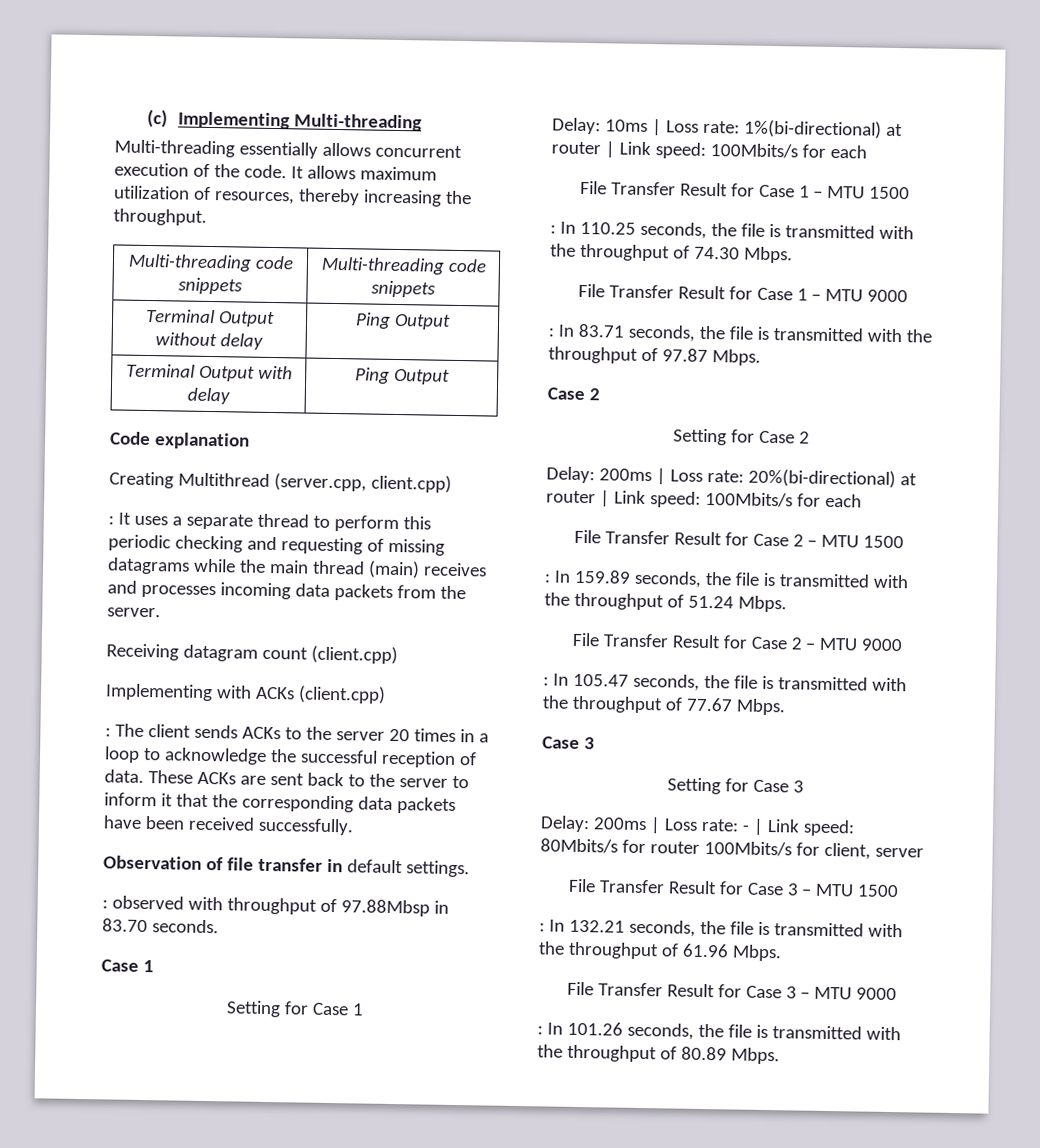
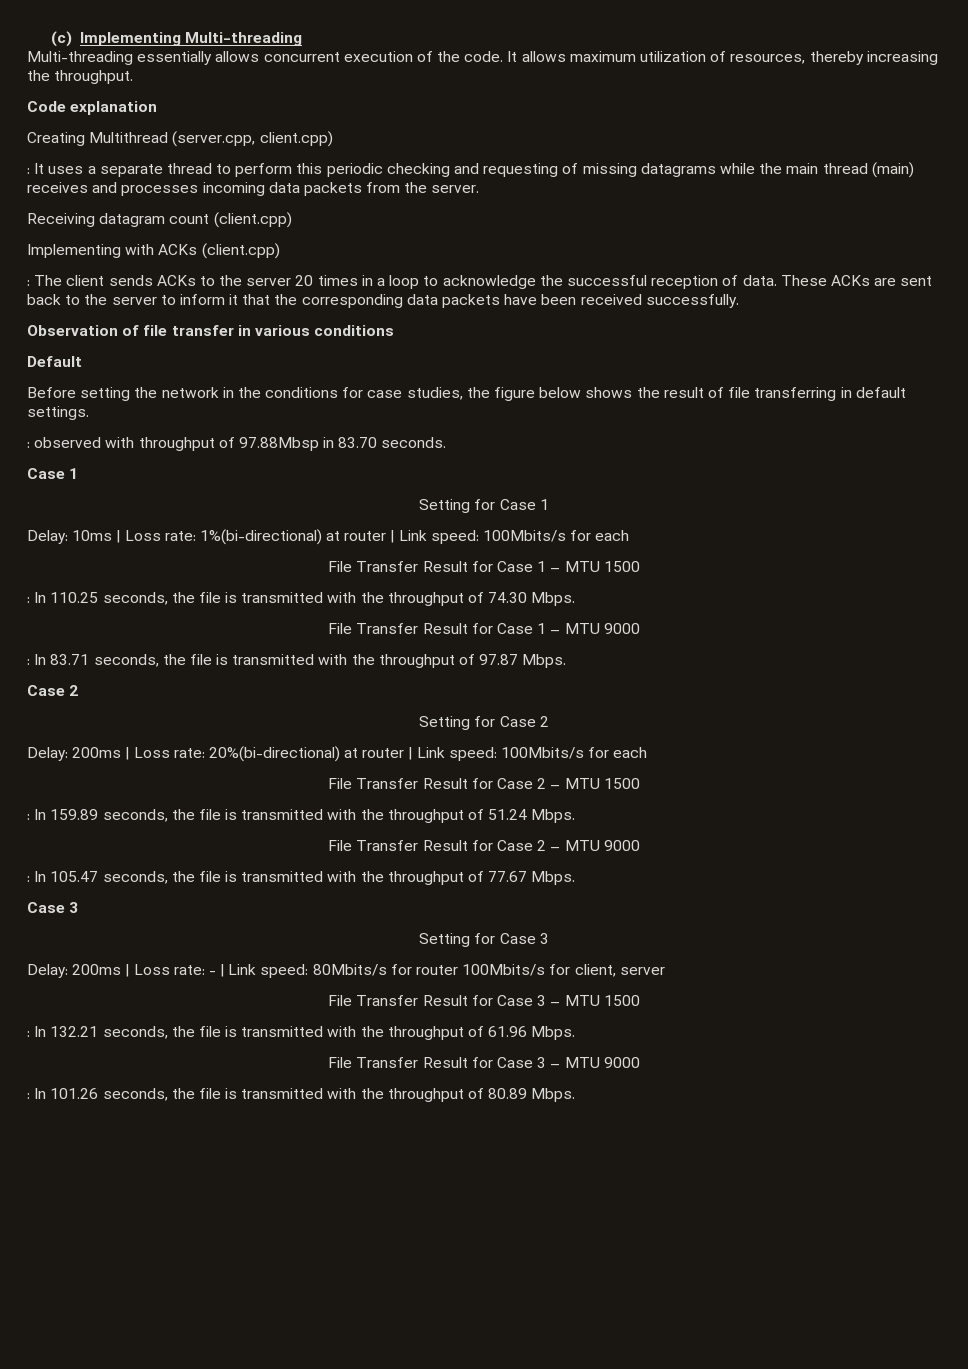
- Multi-threading code snippets | Multi-threading code snippets
- Terminal Output without delay | Ping Output
- Terminal Output with delay | Ping Output
- Observation of file transfer in default settings.
+ Observation of file transfer in various conditions
+ Default
+ Before setting the network in the conditions for case studies, the figure below shows the result of file transferring in default settings.

